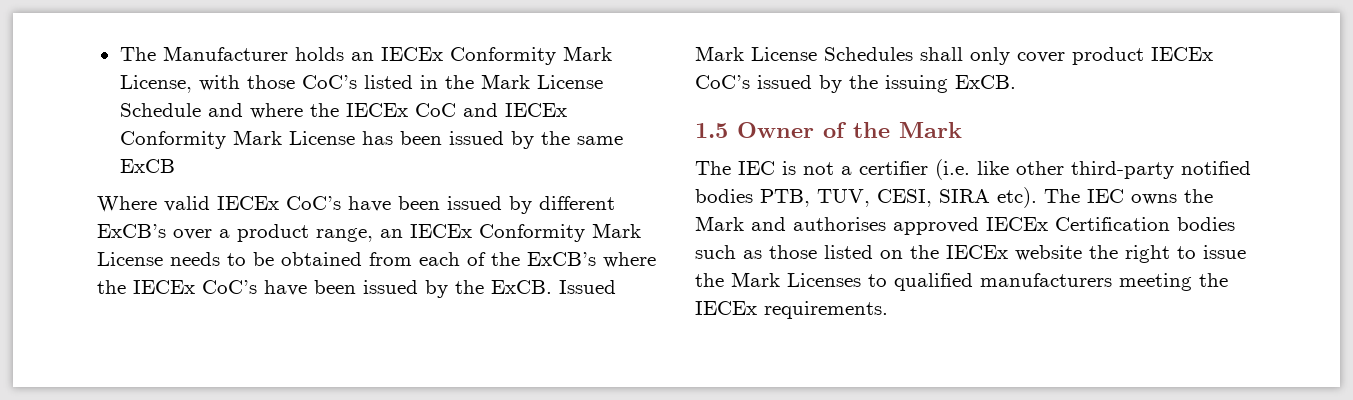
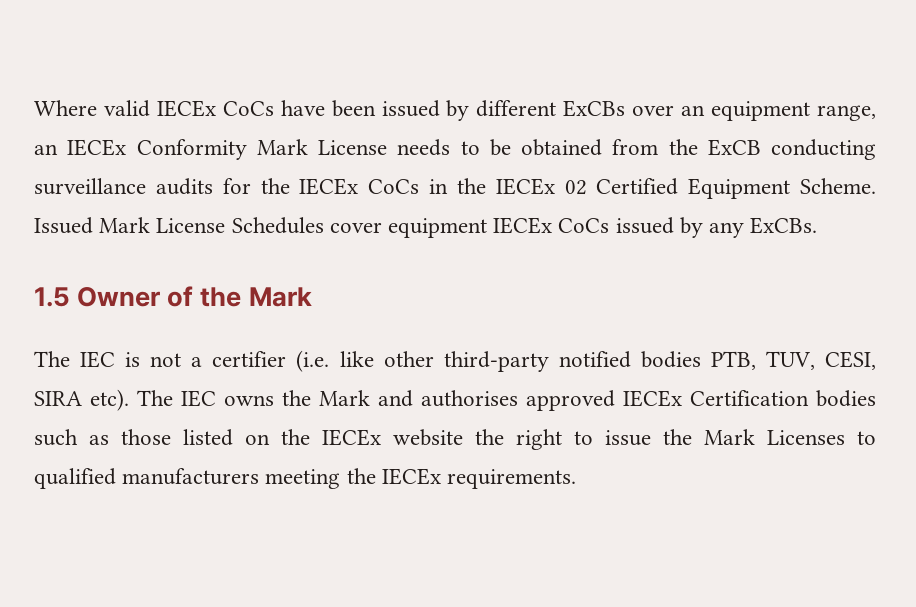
- The Manufacturer holds an IECEx Conformity Mark License, with those CoC’s listed in the Mark License Schedule and where the IECEx CoC and IECEx Conformity Mark License has been issued by the same ExCB
- Where valid IECEx CoC’s have been issued by different ExCB’s over a product range, an IECEx Conformity Mark License needs to be obtained from each of the ExCB’s where the IECEx CoC’s have been issued by the ExCB. Issued Mark License Schedules shall only cover product IECEx CoC’s issued by the issuing ExCB.
+ Where valid IECEx CoCs have been issued by different ExCBs over an equipment range, an IECEx Conformity Mark License needs to be obtained from the ExCB conducting surveillance audits for the IECEx CoCs in the IECEx 02 Certified Equipment Scheme. Issued Mark License Schedules cover equipment IECEx CoCs issued by any ExCBs.

